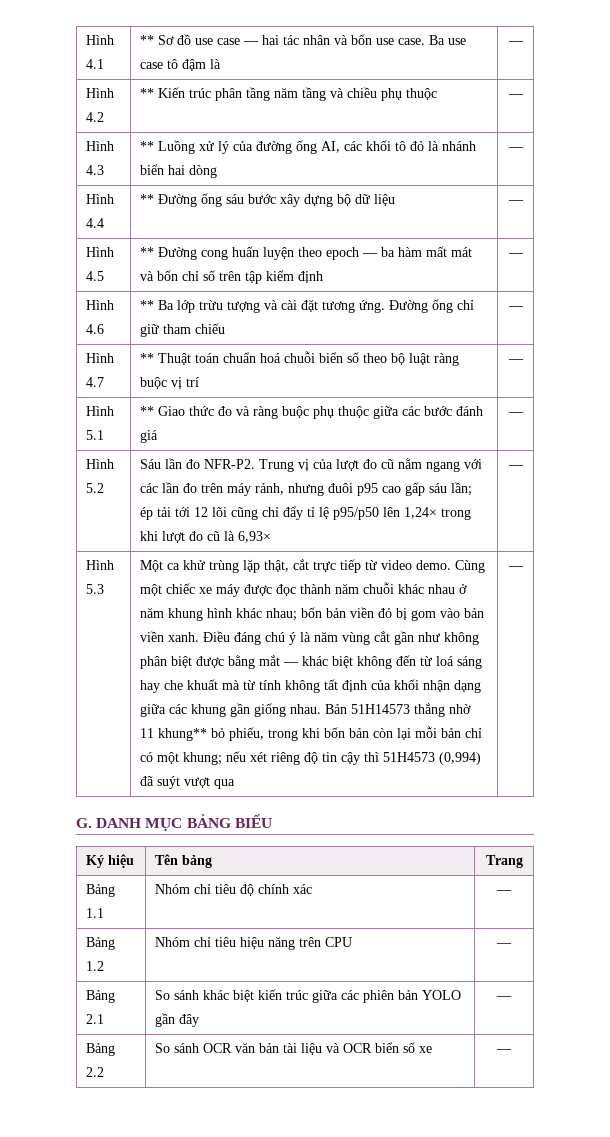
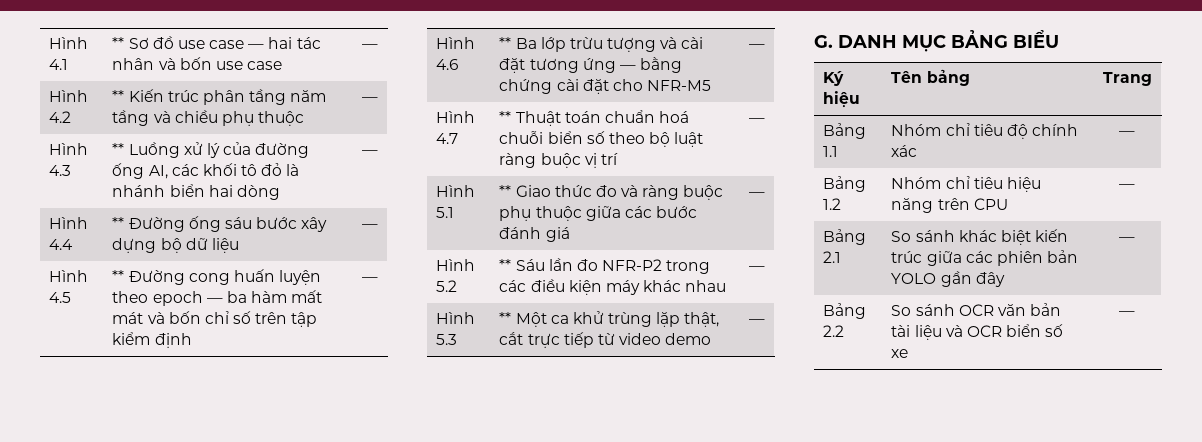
- Hình 4.1 | ** Sơ đồ use case — hai tác nhân và bốn use case. Ba use case tô đậm là | —
+ Hình 4.1 | ** Sơ đồ use case — hai tác nhân và bốn use case | —
- Hình 4.6 | ** Ba lớp trừu tượng và cài đặt tương ứng. Đường ống chỉ giữ tham chiếu | —
+ Hình 4.6 | ** Ba lớp trừu tượng và cài đặt tương ứng — bằng chứng cài đặt cho NFR-M5 | —
- Sáu lần đo NFR-P2. Trung vị của lượt đo cũ nằm ngang với các lần đo trên máy rảnh, nhưng đuôi p95 cao gấp sáu lần; ép tải tới 12 lõi cũng chỉ đẩy tỉ lệ p95/p50 lên 1,24× trong khi lượt đo cũ là 6,93×
+ ** Sáu lần đo NFR-P2 trong các điều kiện máy khác nhau
- Một ca khử trùng lặp thật, cắt trực tiếp từ video demo. Cùng một chiếc xe máy được đọc thành năm chuỗi khác nhau ở năm khung hình khác nhau; bốn bản viền đỏ bị gom vào bản viền xanh. Điều đáng chú ý là năm vùng cắt gần như không phân biệt được bằng mắt — khác biệt không đến từ loá sáng hay che khuất mà từ tính không tất định của khối nhận dạng giữa các khung gần giống nhau. Bản 51H14573 thắng nhờ 11 khung** bỏ phiếu, trong khi bốn bản còn lại mỗi bản chỉ có một khung; nếu xét riêng độ tin cậy thì 51H4573 (0,994) đã suýt vượt qua
+ ** Một ca khử trùng lặp thật, cắt trực tiếp từ video demo

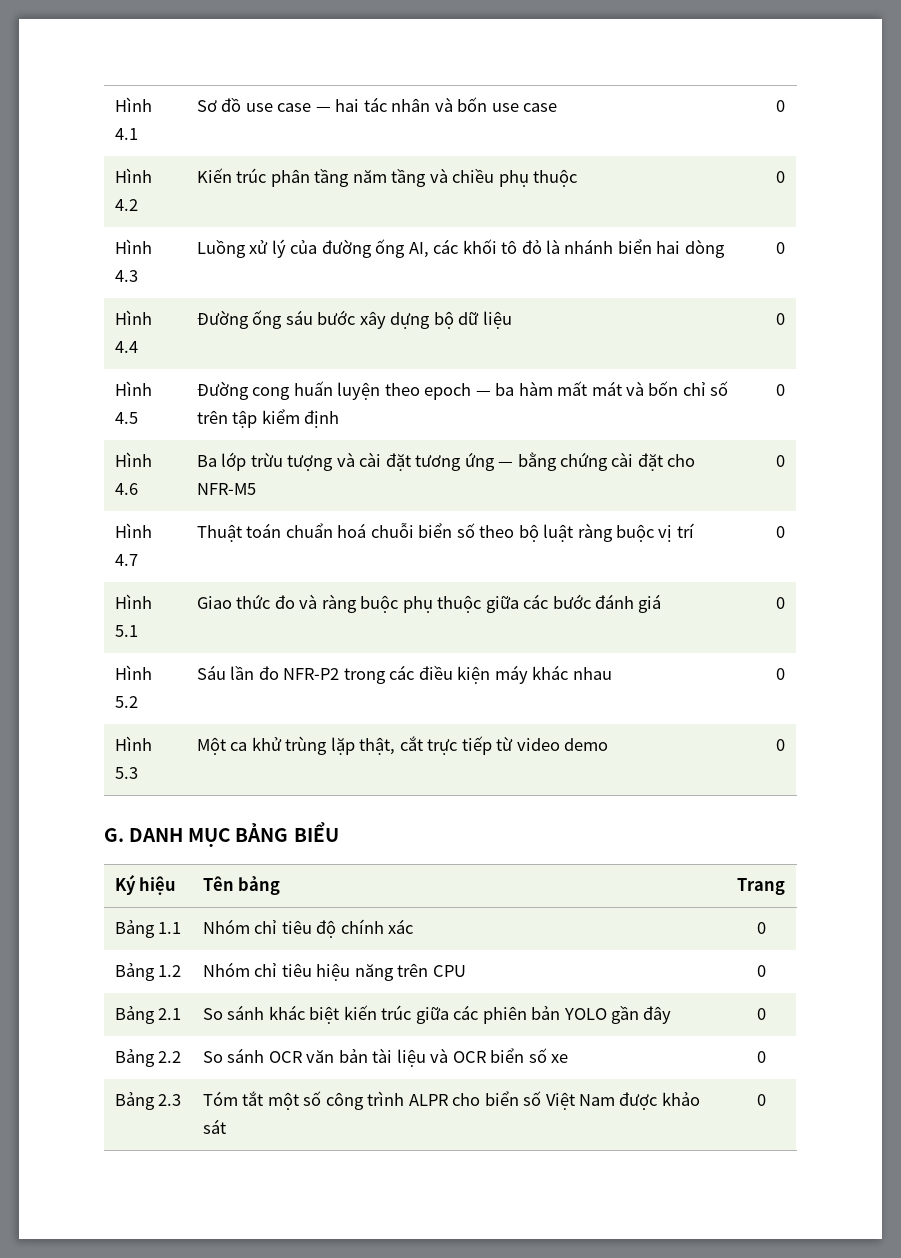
- Hình 4.1 | ** Sơ đồ use case — hai tác nhân và bốn use case | —
+ Hình 4.1 | Sơ đồ use case — hai tác nhân và bốn use case | 0
- Hình 4.2 | ** Kiến trúc phân tầng năm tầng và chiều phụ thuộc | —
+ Hình 4.2 | Kiến trúc phân tầng năm tầng và chiều phụ thuộc | 0
- Hình 4.3 | ** Luồng xử lý của đường ống AI, các khối tô đỏ là nhánh biển hai dòng | —
+ Hình 4.3 | Luồng xử lý của đường ống AI, các khối tô đỏ là nhánh biển hai dòng | 0
- Hình 4.4 | ** Đường ống sáu bước xây dựng bộ dữ liệu | —
+ Hình 4.4 | Đường ống sáu bước xây dựng bộ dữ liệu | 0
- Hình 4.5 | ** Đường cong huấn luyện theo epoch — ba hàm mất mát và bốn chỉ số trên tập kiểm định | —
+ Hình 4.5 | Đường cong huấn luyện theo epoch — ba hàm mất mát và bốn chỉ số trên tập kiểm định | 0
- Hình 4.6 | ** Ba lớp trừu tượng và cài đặt tương ứng — bằng chứng cài đặt cho NFR-M5 | —
+ Hình 4.6 | Ba lớp trừu tượng và cài đặt tương ứng — bằng chứng cài đặt cho NFR-M5 | 0
- Hình 4.7 | ** Thuật toán chuẩn hoá chuỗi biển số theo bộ luật ràng buộc vị trí | —
+ Hình 4.7 | Thuật toán chuẩn hoá chuỗi biển số theo bộ luật ràng buộc vị trí | 0
- Hình 5.1 | ** Giao thức đo và ràng buộc phụ thuộc giữa các bước đánh giá | —
+ Hình 5.1 | Giao thức đo và ràng buộc phụ thuộc giữa các bước đánh giá | 0
- Hình 5.2 | ** Sáu lần đo NFR-P2 trong các điều kiện máy khác nhau | —
+ Hình 5.2 | Sáu lần đo NFR-P2 trong các điều kiện máy khác nhau | 0
- Hình 5.3 | ** Một ca khử trùng lặp thật, cắt trực tiếp từ video demo | —
+ Hình 5.3 | Một ca khử trùng lặp thật, cắt trực tiếp từ video demo | 0
- Bảng 1.1 | Nhóm chỉ tiêu độ chính xác | —
+ Bảng 1.1 | Nhóm chỉ tiêu độ chính xác | 0
- Bảng 1.2 | Nhóm chỉ tiêu hiệu năng trên CPU | —
+ Bảng 1.2 | Nhóm chỉ tiêu hiệu năng trên CPU | 0
- Bảng 2.1 | So sánh khác biệt kiến trúc giữa các phiên bản YOLO gần đây | —
+ Bảng 2.1 | So sánh khác biệt kiến trúc giữa các phiên bản YOLO gần đây | 0
- Bảng 2.2 | So sánh OCR văn bản tài liệu và OCR biển số xe | —
+ Bảng 2.2 | So sánh OCR văn bản tài liệu và OCR biển số xe | 0
+ Bảng 2.3 | Tóm tắt một số công trình ALPR cho biển số Việt Nam được khảo sát | 0

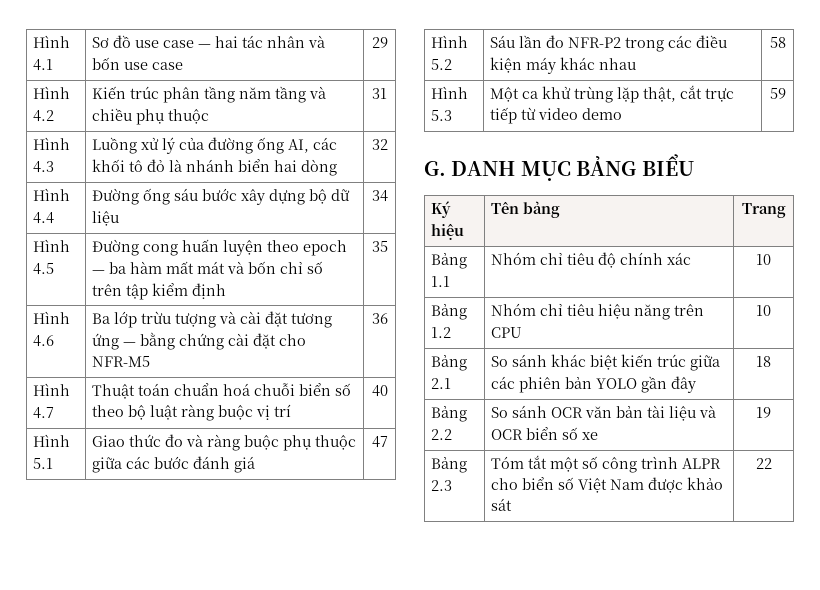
- Hình 4.1 | Sơ đồ use case — hai tác nhân và bốn use case | 0
+ Hình 4.1 | Sơ đồ use case — hai tác nhân và bốn use case | 29
- Hình 4.2 | Kiến trúc phân tầng năm tầng và chiều phụ thuộc | 0
+ Hình 4.2 | Kiến trúc phân tầng năm tầng và chiều phụ thuộc | 31
- Hình 4.3 | Luồng xử lý của đường ống AI, các khối tô đỏ là nhánh biển hai dòng | 0
+ Hình 4.3 | Luồng xử lý của đường ống AI, các khối tô đỏ là nhánh biển hai dòng | 32
- Hình 4.4 | Đường ống sáu bước xây dựng bộ dữ liệu | 0
+ Hình 4.4 | Đường ống sáu bước xây dựng bộ dữ liệu | 34
- Hình 4.5 | Đường cong huấn luyện theo epoch — ba hàm mất mát và bốn chỉ số trên tập kiểm định | 0
+ Hình 4.5 | Đường cong huấn luyện theo epoch — ba hàm mất mát và bốn chỉ số trên tập kiểm định | 35
- Hình 4.6 | Ba lớp trừu tượng và cài đặt tương ứng — bằng chứng cài đặt cho NFR-M5 | 0
+ Hình 4.6 | Ba lớp trừu tượng và cài đặt tương ứng — bằng chứng cài đặt cho NFR-M5 | 36
- Hình 4.7 | Thuật toán chuẩn hoá chuỗi biển số theo bộ luật ràng buộc vị trí | 0
+ Hình 4.7 | Thuật toán chuẩn hoá chuỗi biển số theo bộ luật ràng buộc vị trí | 40
- Hình 5.1 | Giao thức đo và ràng buộc phụ thuộc giữa các bước đánh giá | 0
+ Hình 5.1 | Giao thức đo và ràng buộc phụ thuộc giữa các bước đánh giá | 47
- Hình 5.2 | Sáu lần đo NFR-P2 trong các điều kiện máy khác nhau | 0
+ Hình 5.2 | Sáu lần đo NFR-P2 trong các điều kiện máy khác nhau | 58
- Hình 5.3 | Một ca khử trùng lặp thật, cắt trực tiếp từ video demo | 0
+ Hình 5.3 | Một ca khử trùng lặp thật, cắt trực tiếp từ video demo | 59
- Bảng 1.1 | Nhóm chỉ tiêu độ chính xác | 0
+ Bảng 1.1 | Nhóm chỉ tiêu độ chính xác | 10
- Bảng 1.2 | Nhóm chỉ tiêu hiệu năng trên CPU | 0
+ Bảng 1.2 | Nhóm chỉ tiêu hiệu năng trên CPU | 10
- Bảng 2.1 | So sánh khác biệt kiến trúc giữa các phiên bản YOLO gần đây | 0
+ Bảng 2.1 | So sánh khác biệt kiến trúc giữa các phiên bản YOLO gần đây | 18
- Bảng 2.2 | So sánh OCR văn bản tài liệu và OCR biển số xe | 0
+ Bảng 2.2 | So sánh OCR văn bản tài liệu và OCR biển số xe | 19
- Bảng 2.3 | Tóm tắt một số công trình ALPR cho biển số Việt Nam được khảo sát | 0
+ Bảng 2.3 | Tóm tắt một số công trình ALPR cho biển số Việt Nam được khảo sát | 22

